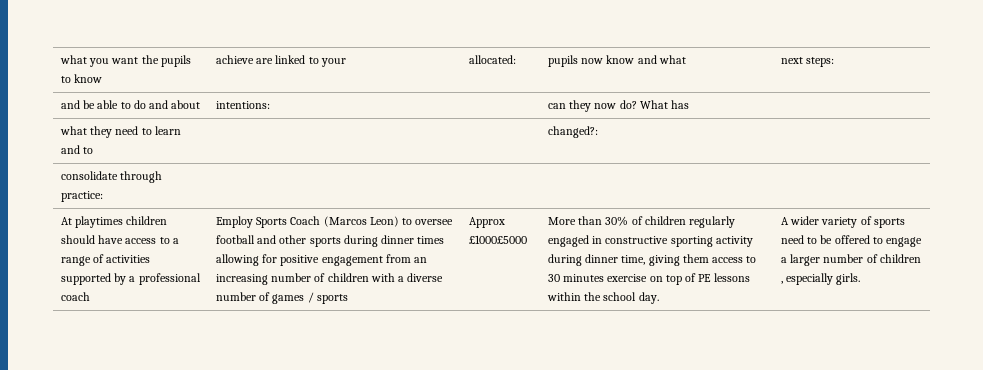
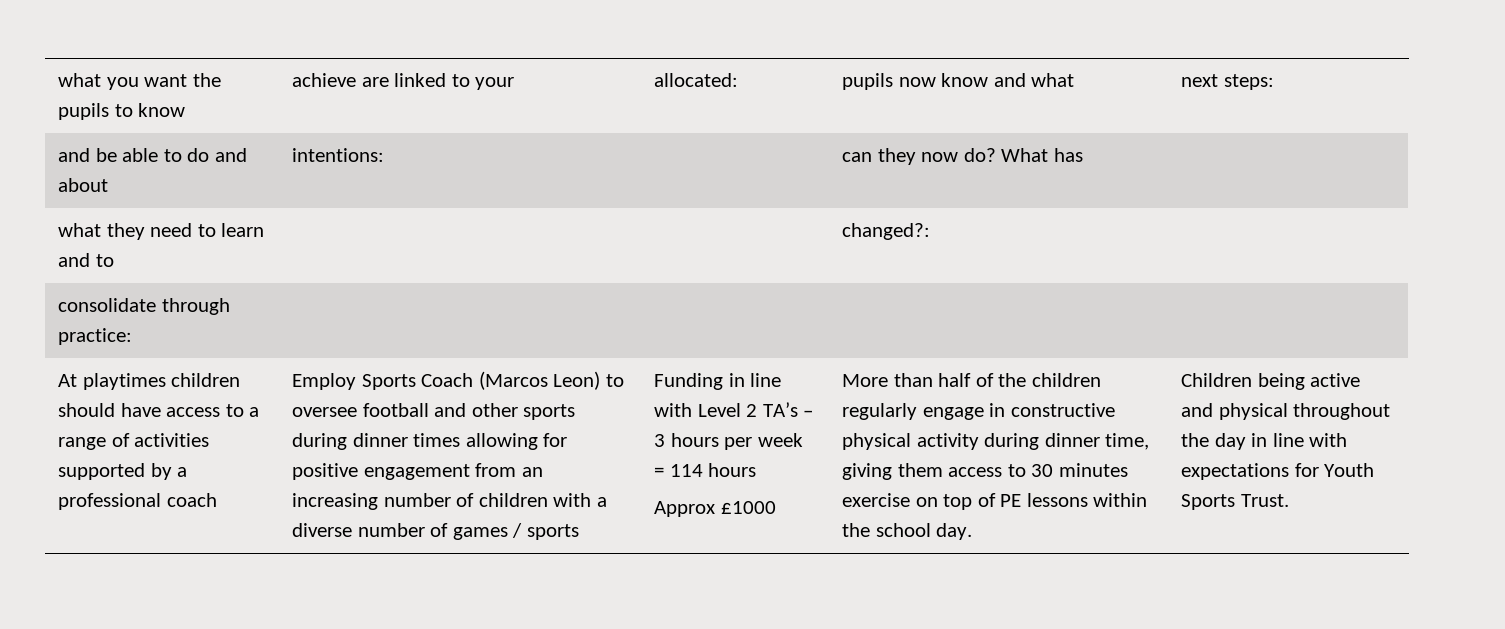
- Approx £1000£5000
+ Funding in line with Level 2 TA’s – 3 hours per week = 114 hours
+ Approx £1000
- More than 30% of children regularly engaged in constructive sporting activity during dinner time, giving them access to 30 minutes exercise on top of PE lessons within the school day.
+ More than half of the children regularly engage in constructive physical activity during dinner time, giving them access to 30 minutes exercise on top of PE lessons within the school day.
- A wider variety of sports need to be offered to engage a larger number of children , especially girls.
+ Children being active and physical throughout the day in line with expectations for Youth Sports Trust.

